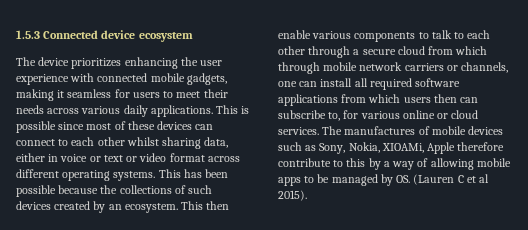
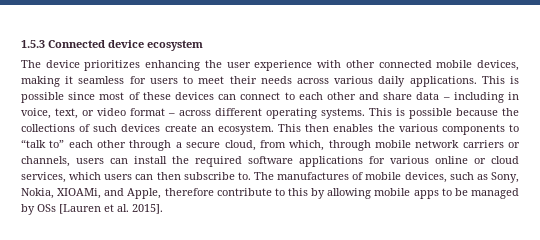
- The device prioritizes enhancing the user experience with connected mobile gadgets, making it seamless for users to meet their needs across various daily applications.
+ The device prioritizes enhancing the user experience with other connected mobile devices, making it seamless for users to meet their needs across various daily applications.
- This is possible since most of these devices can connect to each other whilst sharing data, either in voice or text or video format across different operating systems.
+ This is possible since most of these devices can connect to each other and share data – including in voice, text, or video format – across different operating systems.
- This has been possible because the collections of such devices created by an ecosystem.
+ This is possible because the collections of such devices create an ecosystem.
- This then enable various components to talk to each other through a secure cloud from which through mobile network carriers or channels, one can install all required software applications from which users then can subscribe to, for various online or cloud services.
+ This then enables the various components to “talk to” each other through a secure cloud, from which, through mobile network carriers or channels, users can install the required software applications for various online or cloud services, which users can then subscribe to.
- The manufactures of mobile devices such as Sony, Nokia, XIOAMi, Apple therefore contribute to this by a way of allowing mobile apps to be managed by OS. (Lauren C et al 2015).
+ The manufactures of mobile devices, such as Sony, Nokia, XIOAMi, and Apple, therefore contribute to this by allowing mobile apps to be managed by OSs [Lauren et al. 2015].

